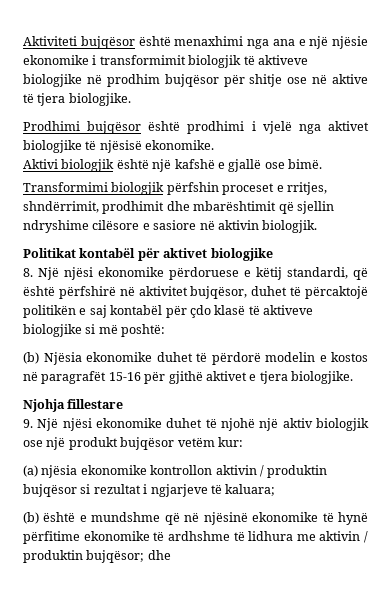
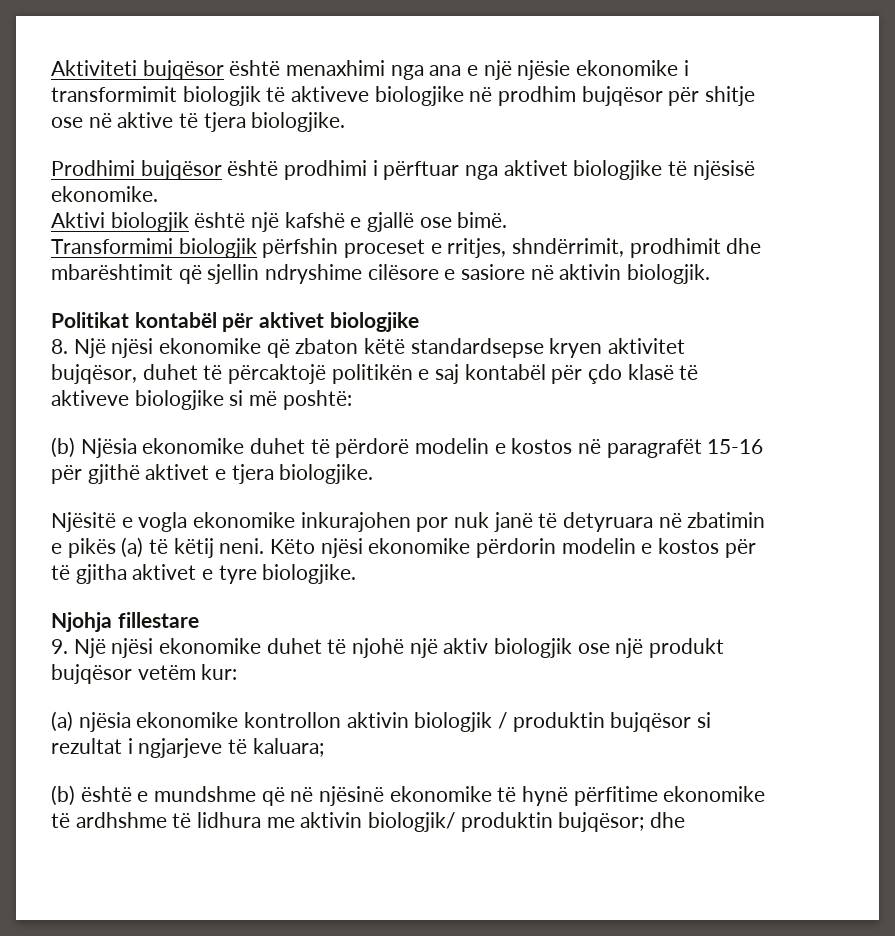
- Prodhimi bujqësor është prodhimi i vjelë nga aktivet biologjike të njësisë ekonomike.
+ Prodhimi bujqësor është prodhimi i përftuar nga aktivet biologjike të njësisë ekonomike.
- 8. Një njësi ekonomike përdoruese e këtij standardi, që është përfshirë në aktivitet bujqësor, duhet të përcaktojë politikën e saj kontabël për çdo klasë të aktiveve biologjike si më poshtë:
+ 8. Një njësi ekonomike që zbaton këtë standardsepse kryen aktivitet bujqësor, duhet të përcaktojë politikën e saj kontabël për çdo klasë të aktiveve biologjike si më poshtë:
+ Njësitë e vogla ekonomike inkurajohen por nuk janë të detyruara në zbatimin e pikës (a) të këtij neni. Këto njësi ekonomike përdorin modelin e kostos për të gjitha aktivet e tyre biologjike.
- (a) njësia ekonomike kontrollon aktivin / produktin bujqësor si rezultat i ngjarjeve të kaluara;
+ (a) njësia ekonomike kontrollon aktivin biologjik / produktin bujqësor si rezultat i ngjarjeve të kaluara;
- (b) është e mundshme që në njësinë ekonomike të hynë përfitime ekonomike të ardhshme të lidhura me aktivin / produktin bujqësor; dhe
+ (b) është e mundshme që në njësinë ekonomike të hynë përfitime ekonomike të ardhshme të lidhura me aktivin biologjik/ produktin bujqësor; dhe

